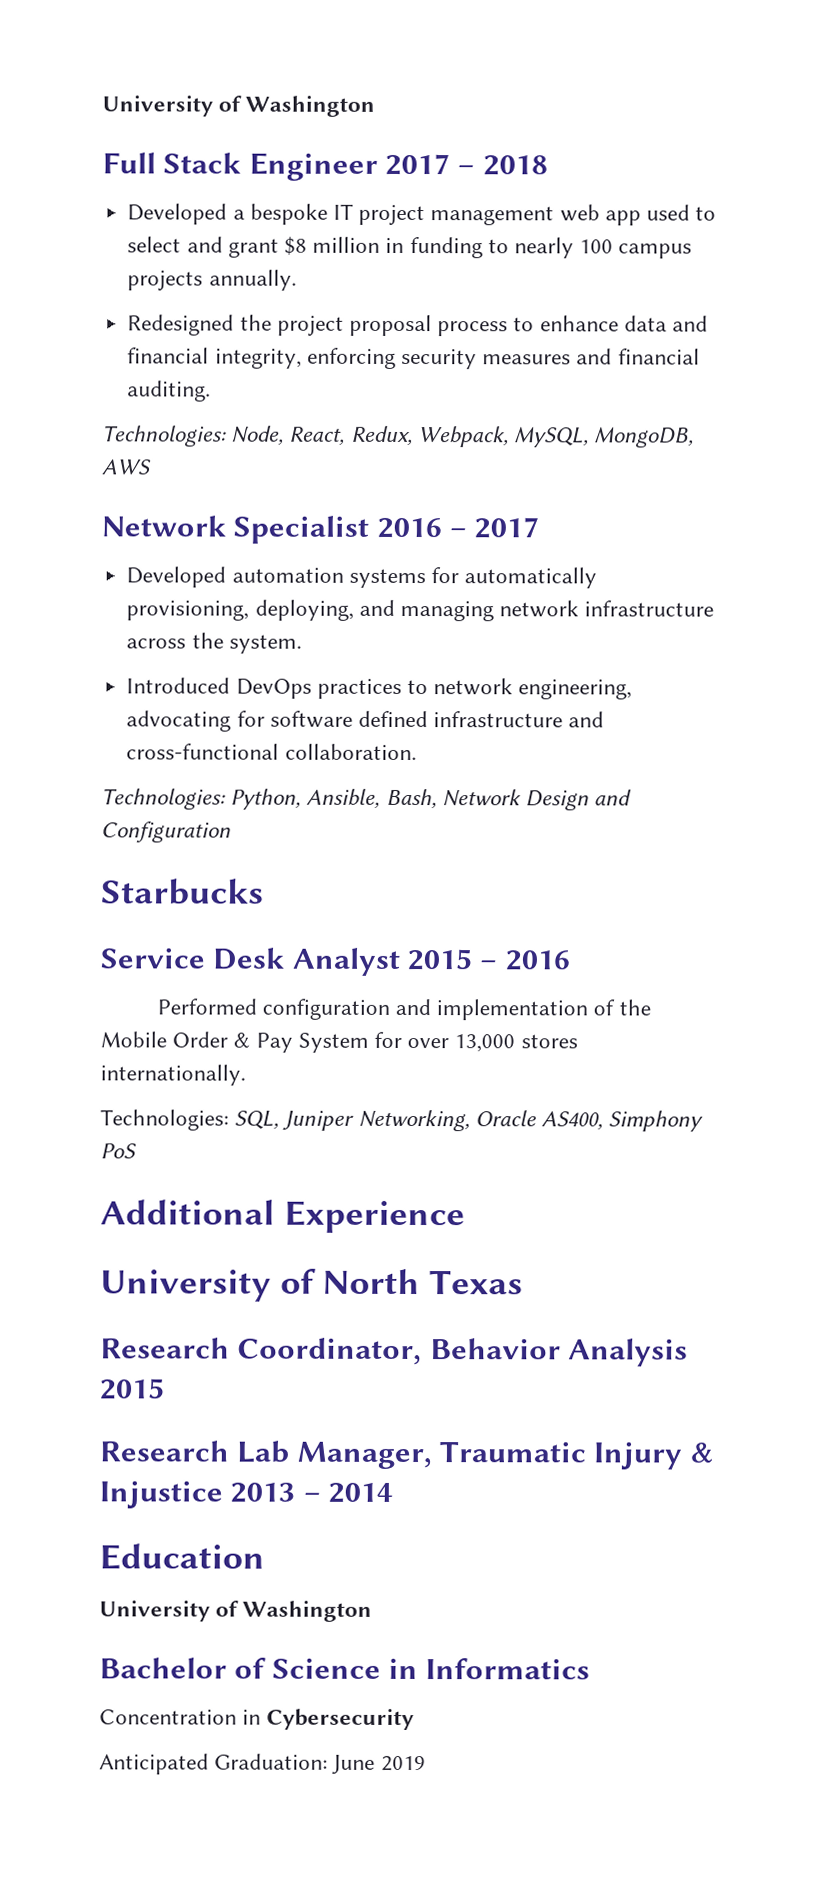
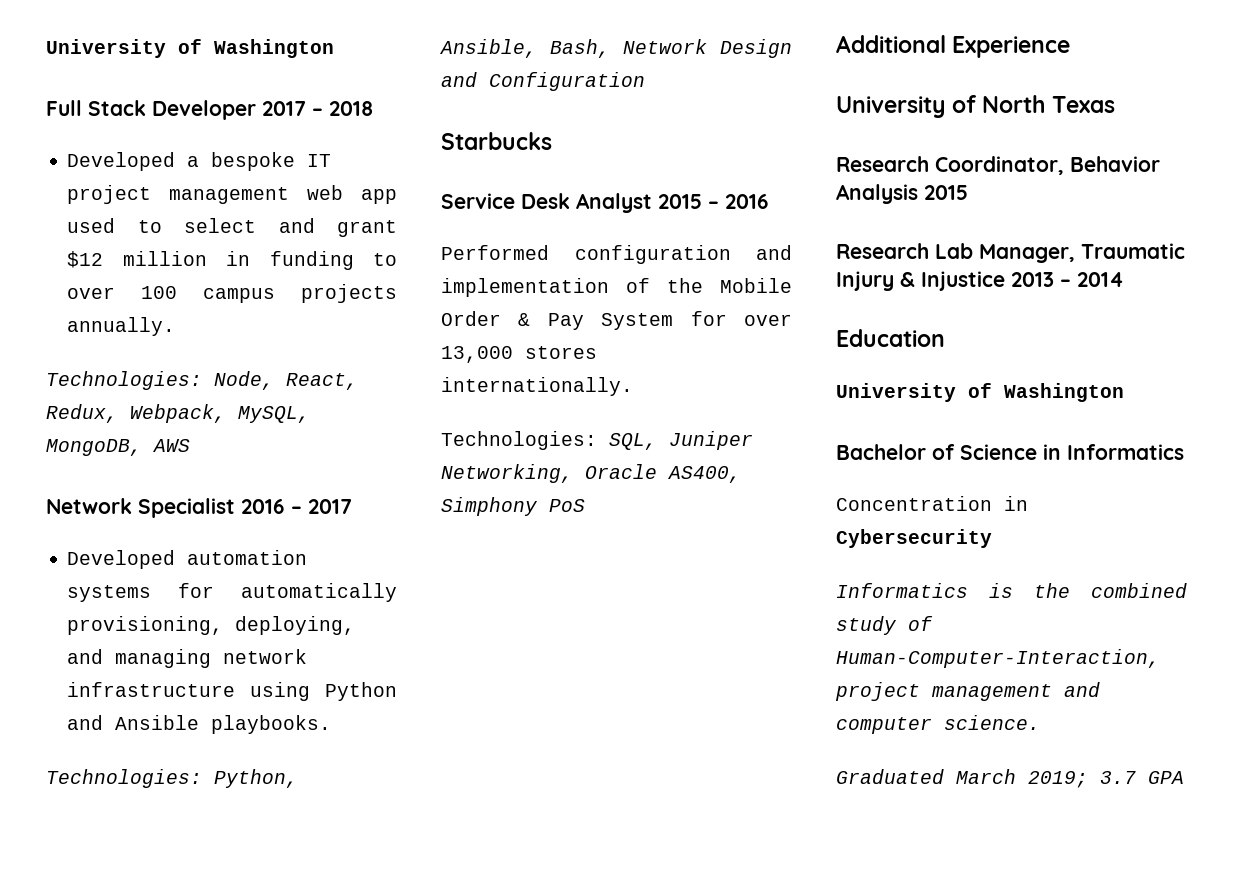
- Full Stack Engineer 2017 – 2018
+ Full Stack Developer 2017 – 2018
- Developed a bespoke IT project management web app used to select and grant $8 million in funding to nearly 100 campus projects annually.
+ Developed a bespoke IT project management web app used to select and grant $12 million in funding to over 100 campus projects annually.
- Redesigned the project proposal process to enhance data and financial integrity, enforcing security measures and financial auditing.
- Developed automation systems for automatically provisioning, deploying, and managing network infrastructure across the system.
- Introduced DevOps practices to network engineering, advocating for software defined infrastructure and cross-functional collaboration.
+ Developed automation systems for automatically provisioning, deploying, and managing network infrastructure using Python and Ansible playbooks.
- Anticipated Graduation: June 2019
+ Informatics is the combined study of Human-Computer-Interaction, project management and computer science.
+ Graduated March 2019; 3.7 GPA

